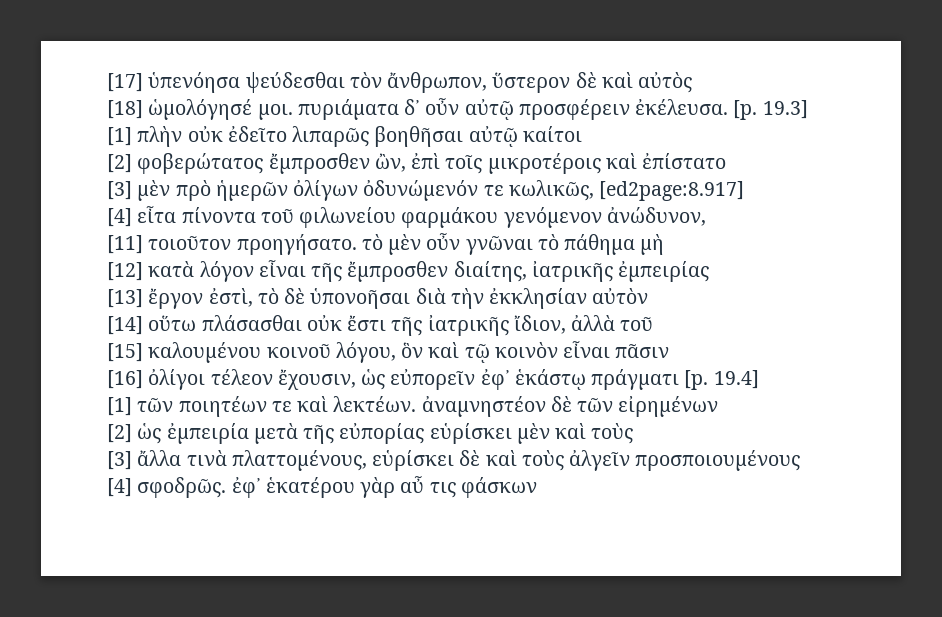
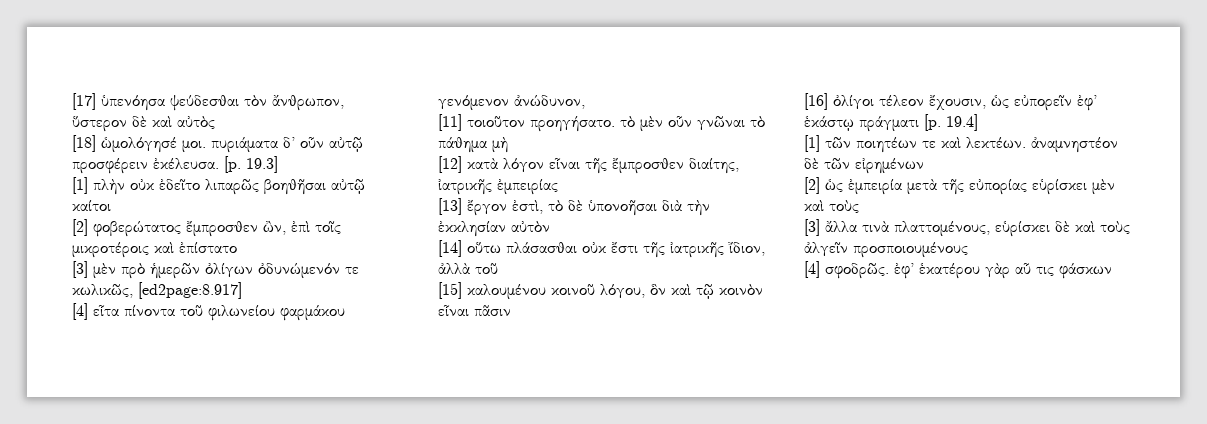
- [18] ὡμολόγησέ μοι. πυριάματα δ᾽ οὖν αὐτῷ προσφέρειν ἐκέλευσα.
+ [18] ὡμολόγησέ μοι. πυριάματα δ’ οὖν αὐτῷ προσφέρειν ἐκέλευσα.
- [16] ὀλίγοι τέλεον ἔχουσιν, ὡς εὐπορεῖν ἐφ᾽ ἑκάστῳ πράγματι [p. 19.4]
+ [16] ὀλίγοι τέλεον ἔχουσιν, ὡς εὐπορεῖν ἐφ’ ἑκάστῳ πράγματι [p. 19.4]
- [4] σφοδρῶς. ἐφ᾽ ἑκατέρου γὰρ αὖ τις φάσκων
+ [4] σφοδρῶς. ἐφ’ ἑκατέρου γὰρ αὖ τις φάσκων

